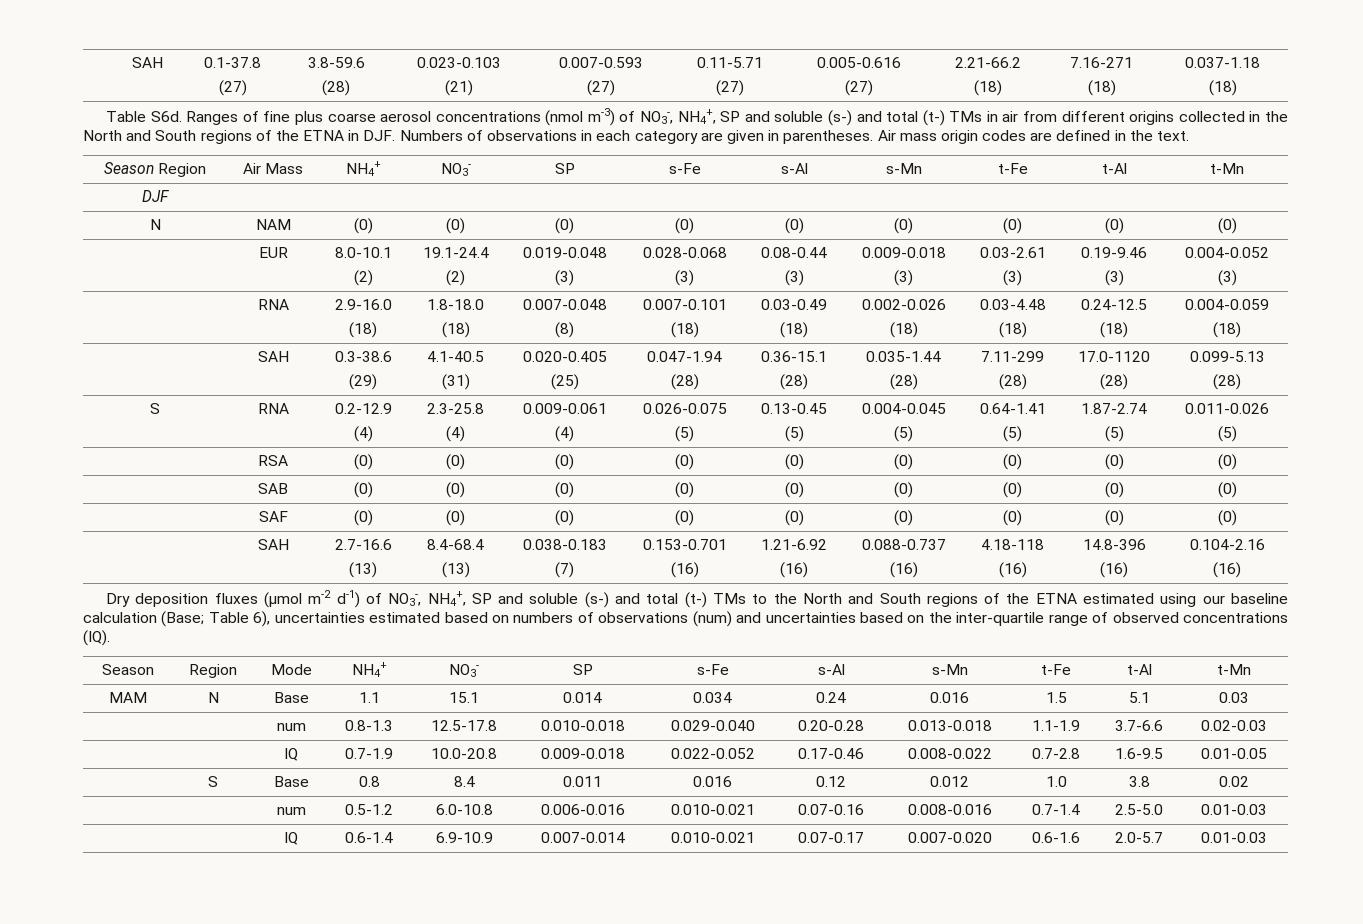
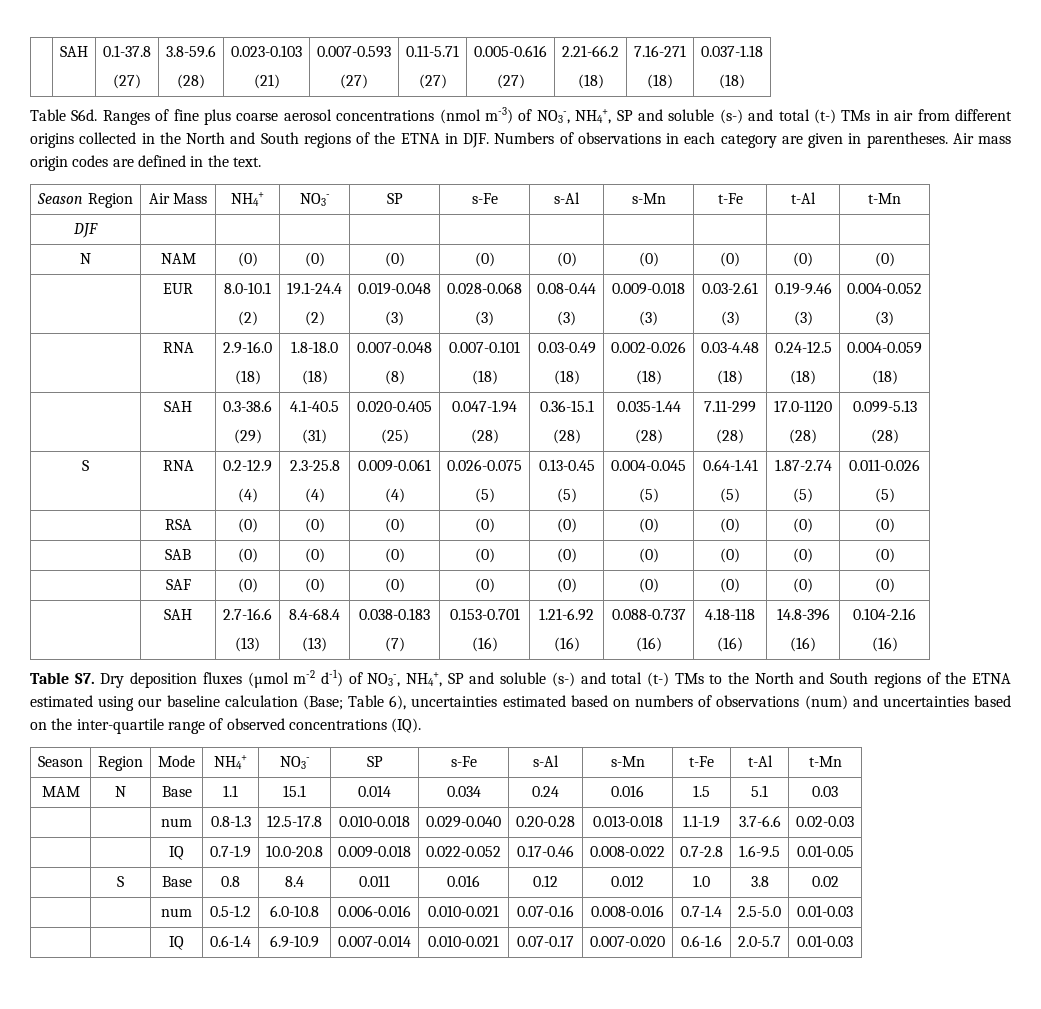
- Dry deposition fluxes (µmol m-2 d-1) of NO3-, NH4+, SP and soluble (s-) and total (t-) TMs to the North and South regions of the ETNA estimated using our baseline calculation (Base; Table 6), uncertainties estimated based on numbers of observations (num) and uncertainties based on the inter-quartile range of observed concentrations (IQ).
+ Table S7. Dry deposition fluxes (µmol m-2 d-1) of NO3-, NH4+, SP and soluble (s-) and total (t-) TMs to the North and South regions of the ETNA estimated using our baseline calculation (Base; Table 6), uncertainties estimated based on numbers of observations (num) and uncertainties based on the inter-quartile range of observed concentrations (IQ).

